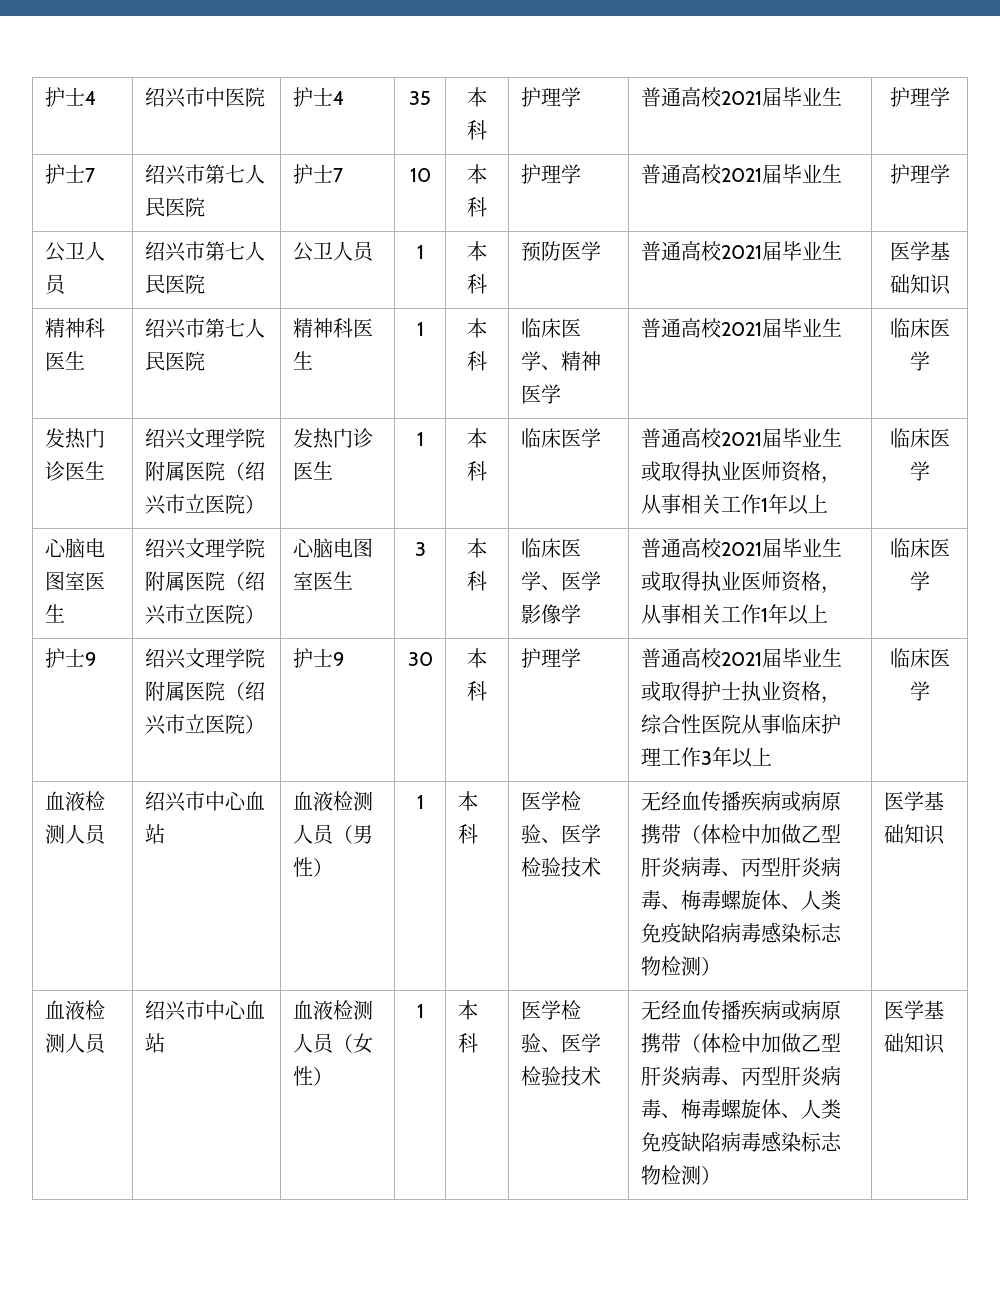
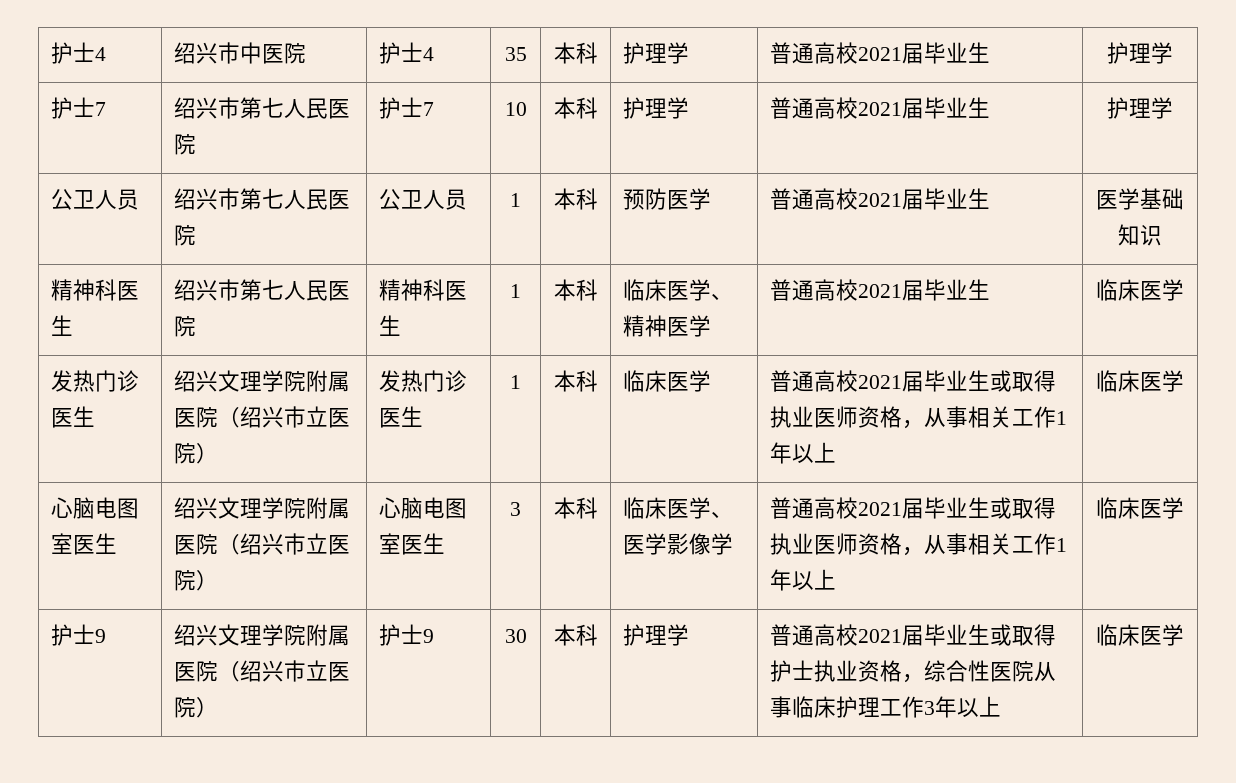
- 血液检测人员 | 绍兴市中心血站 | 血液检测人员（男性） | 1 | 本科 | 医学检验、医学检验技术 | 无经血传播疾病或病原携带（体检中加做乙型肝炎病毒、丙型肝炎病毒、梅毒螺旋体、人类免疫缺陷病毒感染标志物检测） | 医学基础知识
- 血液检测人员 | 绍兴市中心血站 | 血液检测人员（女性） | 1 | 本科 | 医学检验、医学检验技术 | 无经血传播疾病或病原携带（体检中加做乙型肝炎病毒、丙型肝炎病毒、梅毒螺旋体、人类免疫缺陷病毒感染标志物检测） | 医学基础知识

